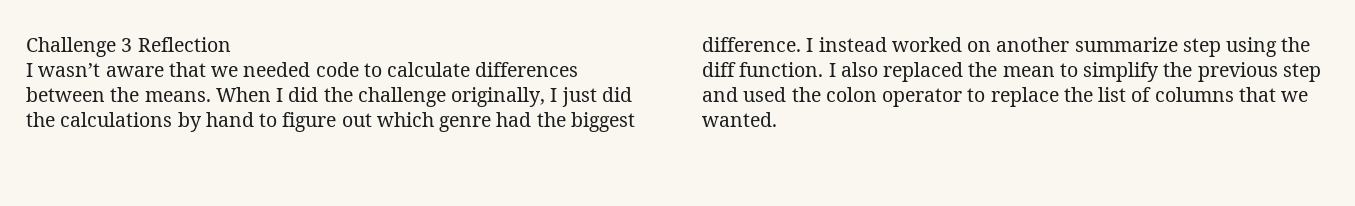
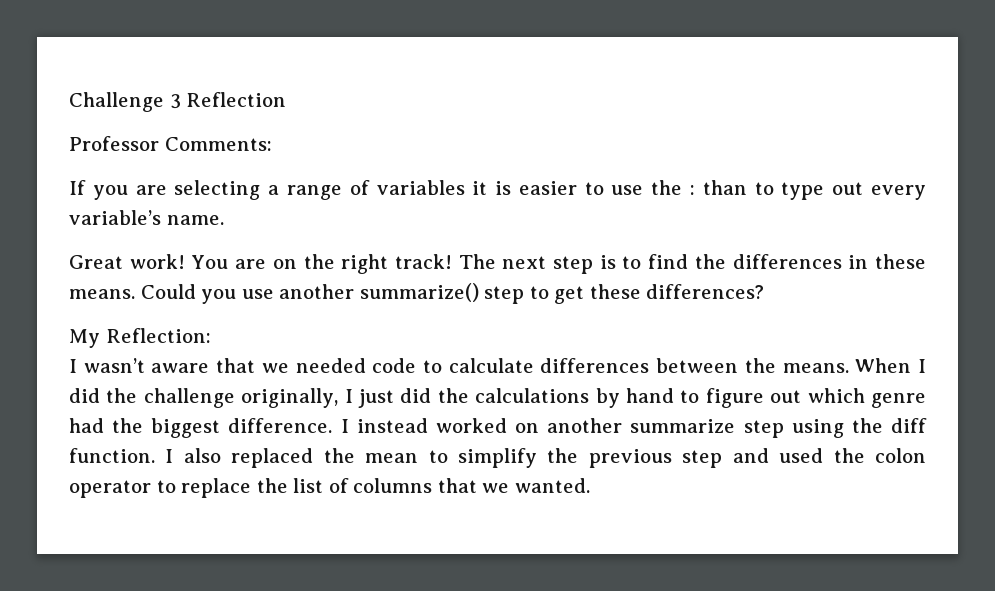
+ Professor Comments:
+ If you are selecting a range of variables it is easier to use the : than to type out every variable’s name.
+ Great work! You are on the right track! The next step is to find the differences in these means. Could you use another summarize() step to get these differences?
+ My Reflection:

